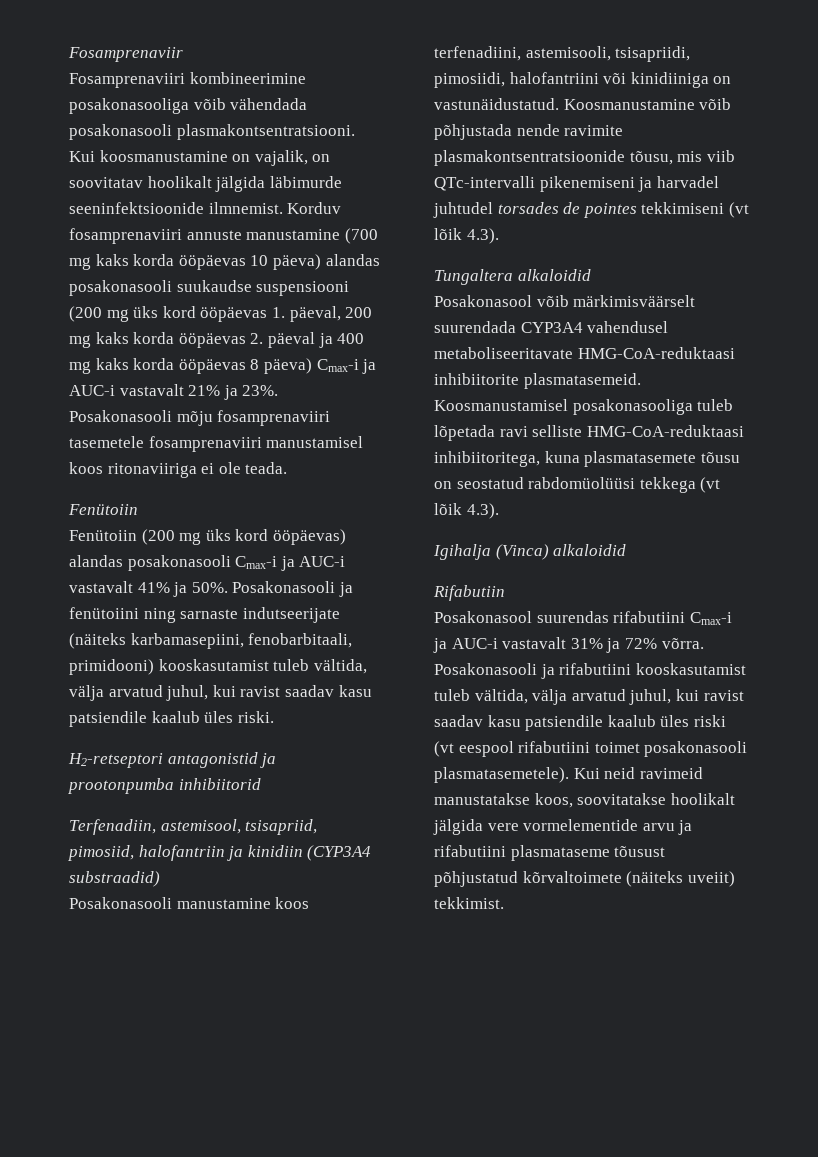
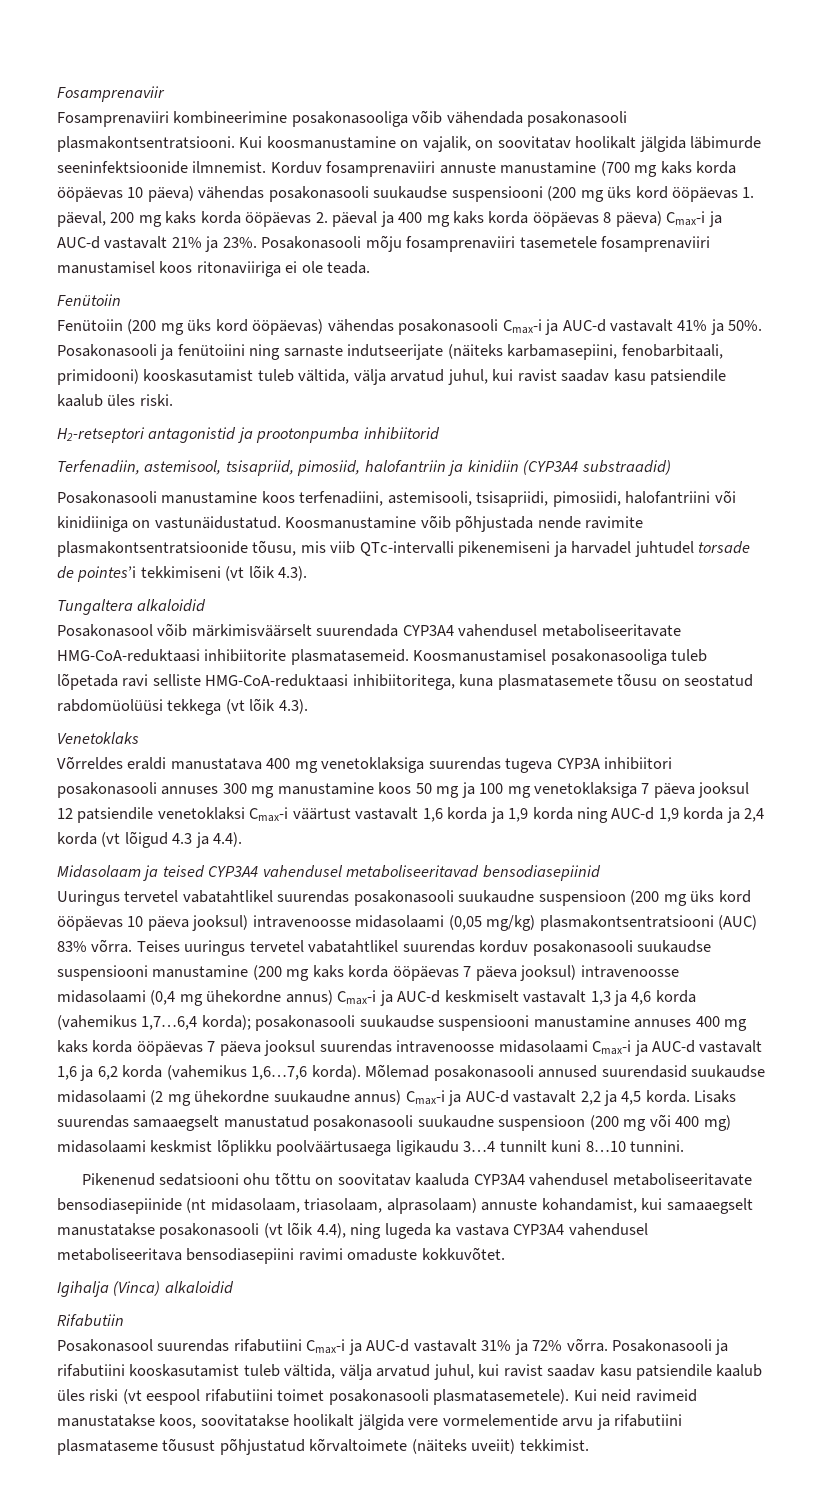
- Korduv fosamprenaviiri annuste manustamine (700 mg kaks korda ööpäevas 10 päeva) alandas posakonasooli suukaudse suspensiooni (200 mg üks kord ööpäevas 1. päeval, 200 mg kaks korda ööpäevas 2. päeval ja 400 mg kaks korda ööpäevas 8 päeva) Cmax-i ja AUC-i vastavalt 21% ja 23%.
+ Korduv fosamprenaviiri annuste manustamine (700 mg kaks korda ööpäevas 10 päeva) vähendas posakonasooli suukaudse suspensiooni (200 mg üks kord ööpäevas 1. päeval, 200 mg kaks korda ööpäevas 2. päeval ja 400 mg kaks korda ööpäevas 8 päeva) Cmax-i ja AUC-d vastavalt 21% ja 23%.
- Fenütoiin (200 mg üks kord ööpäevas) alandas posakonasooli Cmax-i ja AUC-i vastavalt 41% ja 50%.
+ Fenütoiin (200 mg üks kord ööpäevas) vähendas posakonasooli Cmax-i ja AUC-d vastavalt 41% ja 50%.
- Koosmanustamine võib põhjustada nende ravimite plasmakontsentratsioonide tõusu, mis viib QTc-intervalli pikenemiseni ja harvadel juhtudel torsades de pointes tekkimiseni (vt lõik 4.3).
+ Koosmanustamine võib põhjustada nende ravimite plasmakontsentratsioonide tõusu, mis viib QTc-intervalli pikenemiseni ja harvadel juhtudel torsade de pointes’i tekkimiseni (vt lõik 4.3).
+ Venetoklaks
+ Võrreldes eraldi manustatava 400 mg venetoklaksiga suurendas tugeva CYP3A inhibiitori posakonasooli annuses 300 mg manustamine koos 50 mg ja 100 mg venetoklaksiga 7 päeva jooksul 12 patsiendile venetoklaksi Cmax-i väärtust vastavalt 1,6 korda ja 1,9 korda ning AUC-d 1,9 korda ja 2,4 korda (vt lõigud 4.3 ja 4.4).
+ Midasolaam ja teised CYP3A4 vahendusel metaboliseeritavad bensodiasepiinid
+ Uuringus tervetel vabatahtlikel suurendas posakonasooli suukaudne suspensioon (200 mg üks kord ööpäevas 10 päeva jooksul) intravenoosse midasolaami (0,05 mg/kg) plasmakontsentratsiooni (AUC) 83% võrra. Teises uuringus tervetel vabatahtlikel suurendas korduv posakonasooli suukaudse suspensiooni manustamine (200 mg kaks korda ööpäevas 7 päeva jooksul) intravenoosse midasolaami (0,4 mg ühekordne annus) Cmax-i ja AUC-d keskmiselt vastavalt 1,3 ja 4,6 korda (vahemikus 1,7…6,4 korda); posakonasooli suukaudse suspensiooni manustamine annuses 400 mg kaks korda ööpäevas 7 päeva jooksul suurendas intravenoosse midasolaami Cmax-i ja AUC-d vastavalt 1,6 ja 6,2 korda (vahemikus 1,6…7,6 korda). Mõlemad posakonasooli annused suurendasid suukaudse midasolaami (2 mg ühekordne suukaudne annus) Cmax-i ja AUC-d vastavalt 2,2 ja 4,5 korda. Lisaks suurendas samaaegselt manustatud posakonasooli suukaudne suspensioon (200 mg või 400 mg) midasolaami keskmist lõplikku poolväärtusaega ligikaudu 3…4 tunnilt kuni 8…10 tunnini.
+ Pikenenud sedatsiooni ohu tõttu on soovitatav kaaluda CYP3A4 vahendusel metaboliseeritavate bensodiasepiinide (nt midasolaam, triasolaam, alprasolaam) annuste kohandamist, kui samaaegselt manustatakse posakonasooli (vt lõik 4.4), ning lugeda ka vastava CYP3A4 vahendusel metaboliseeritava bensodiasepiini ravimi omaduste kokkuvõtet.
- Posakonasool suurendas rifabutiini Cmax-i ja AUC-i vastavalt 31% ja 72% võrra.
+ Posakonasool suurendas rifabutiini Cmax-i ja AUC-d vastavalt 31% ja 72% võrra.

